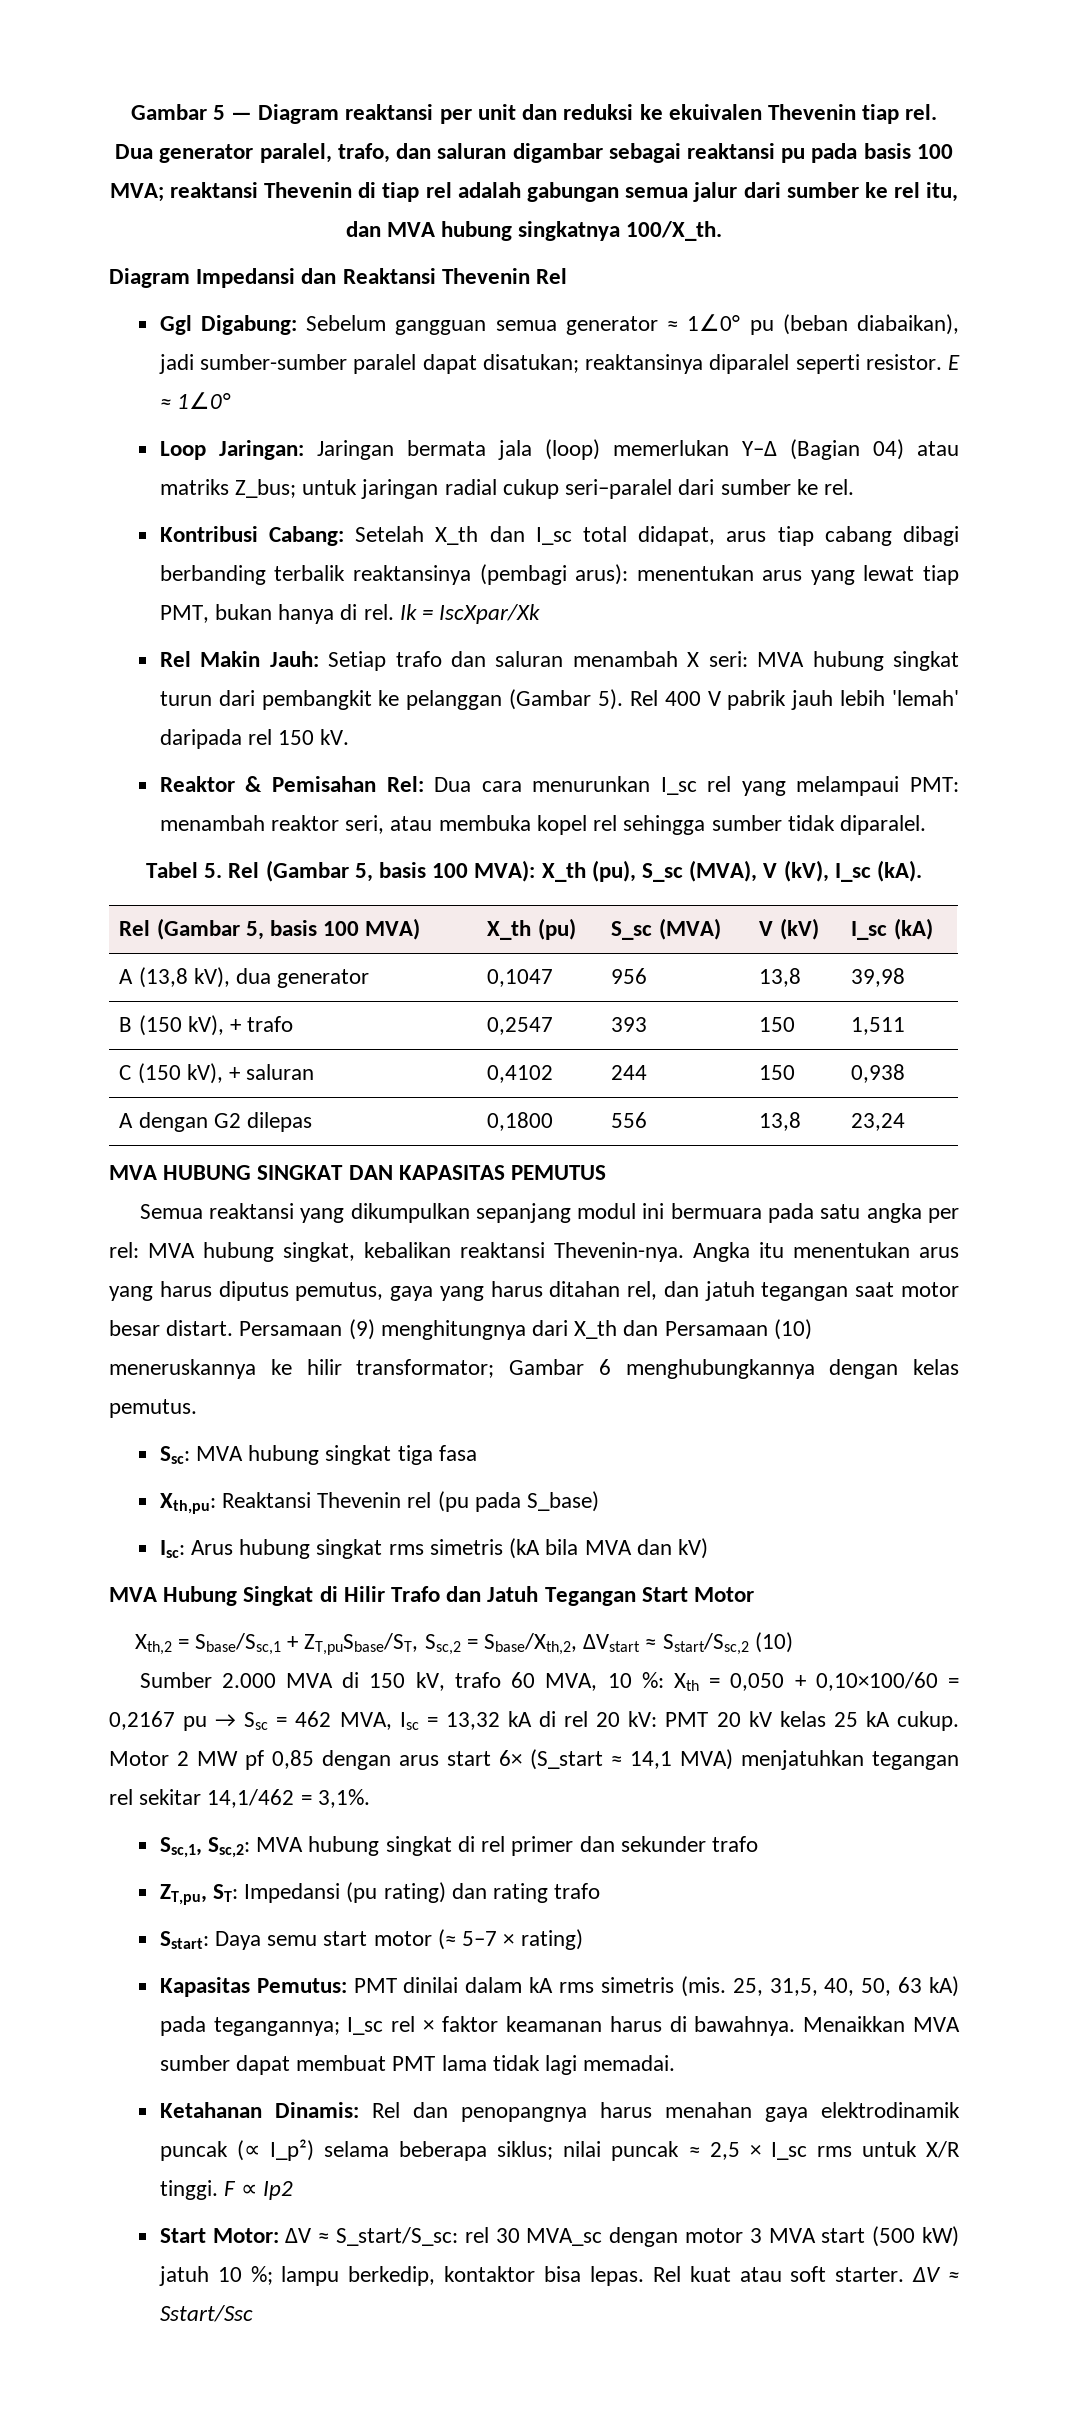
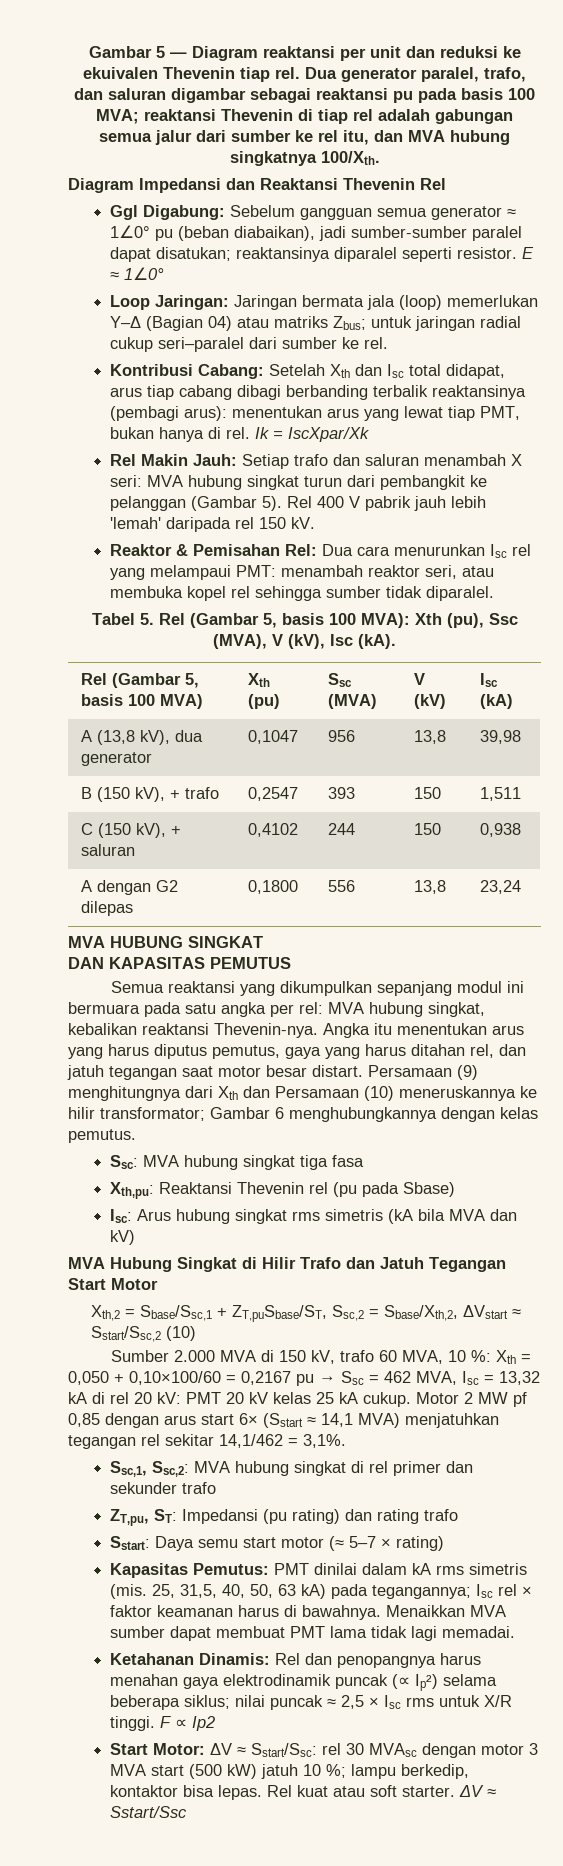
- Dua generator paralel, trafo, dan saluran digambar sebagai reaktansi pu pada basis 100 MVA; reaktansi Thevenin di tiap rel adalah gabungan semua jalur dari sumber ke rel itu, dan MVA hubung singkatnya 100/X_th.
+ Dua generator paralel, trafo, dan saluran digambar sebagai reaktansi pu pada basis 100 MVA; reaktansi Thevenin di tiap rel adalah gabungan semua jalur dari sumber ke rel itu, dan MVA hubung singkatnya 100/Xth.
- Loop Jaringan: Jaringan bermata jala (loop) memerlukan Y–Δ (Bagian 04) atau matriks Z_bus; untuk jaringan radial cukup seri–paralel dari sumber ke rel.
+ Loop Jaringan: Jaringan bermata jala (loop) memerlukan Y–Δ (Bagian 04) atau matriks Zbus; untuk jaringan radial cukup seri–paralel dari sumber ke rel.
- Kontribusi Cabang: Setelah X_th dan I_sc total didapat, arus tiap cabang dibagi berbanding terbalik reaktansinya (pembagi arus): menentukan arus yang lewat tiap PMT, bukan hanya di rel.
+ Kontribusi Cabang: Setelah Xth dan Isc total didapat, arus tiap cabang dibagi berbanding terbalik reaktansinya (pembagi arus): menentukan arus yang lewat tiap PMT, bukan hanya di rel.
- Reaktor & Pemisahan Rel: Dua cara menurunkan I_sc rel yang melampaui PMT: menambah reaktor seri, atau membuka kopel rel sehingga sumber tidak diparalel.
+ Reaktor & Pemisahan Rel: Dua cara menurunkan Isc rel yang melampaui PMT: menambah reaktor seri, atau membuka kopel rel sehingga sumber tidak diparalel.
- Tabel 5. Rel (Gambar 5, basis 100 MVA): X_th (pu), S_sc (MVA), V (kV), I_sc (kA).
+ Tabel 5. Rel (Gambar 5, basis 100 MVA): Xth (pu), Ssc (MVA), V (kV), Isc (kA).
- Rel (Gambar 5, basis 100 MVA) | X_th (pu) | S_sc (MVA) | V (kV) | I_sc (kA)
+ Rel (Gambar 5, basis 100 MVA) | Xth (pu) | Ssc (MVA) | V (kV) | Isc (kA)
- MVA HUBUNG SINGKAT DAN KAPASITAS PEMUTUS
+ MVA HUBUNG SINGKAT
+ DAN KAPASITAS PEMUTUS
- Persamaan (9) menghitungnya dari X_th dan Persamaan (10) meneruskannya ke hilir transformator; Gambar 6 menghubungkannya dengan kelas pemutus.
+ Persamaan (9) menghitungnya dari Xth dan Persamaan (10) meneruskannya ke hilir transformator; Gambar 6 menghubungkannya dengan kelas pemutus.
- Xth,pu: Reaktansi Thevenin rel (pu pada S_base)
+ Xth,pu: Reaktansi Thevenin rel (pu pada Sbase)
- Motor 2 MW pf 0,85 dengan arus start 6× (S_start ≈ 14,1 MVA) menjatuhkan tegangan rel sekitar 14,1/462 = 3,1%.
+ Motor 2 MW pf 0,85 dengan arus start 6× (Sstart ≈ 14,1 MVA) menjatuhkan tegangan rel sekitar 14,1/462 = 3,1%.
- 25, 31,5, 40, 50, 63 kA) pada tegangannya; I_sc rel × faktor keamanan harus di bawahnya.
+ 25, 31,5, 40, 50, 63 kA) pada tegangannya; Isc rel × faktor keamanan harus di bawahnya.
- Ketahanan Dinamis: Rel dan penopangnya harus menahan gaya elektrodinamik puncak (∝ I_p²) selama beberapa siklus; nilai puncak ≈ 2,5 × I_sc rms untuk X/R tinggi.
+ Ketahanan Dinamis: Rel dan penopangnya harus menahan gaya elektrodinamik puncak (∝ Ip²) selama beberapa siklus; nilai puncak ≈ 2,5 × Isc rms untuk X/R tinggi.
- Start Motor: ΔV ≈ S_start/S_sc: rel 30 MVA_sc dengan motor 3 MVA start (500 kW) jatuh 10 %; lampu berkedip, kontaktor bisa lepas.
+ Start Motor: ΔV ≈ Sstart/Ssc: rel 30 MVAsc dengan motor 3 MVA start (500 kW) jatuh 10 %; lampu berkedip, kontaktor bisa lepas.

